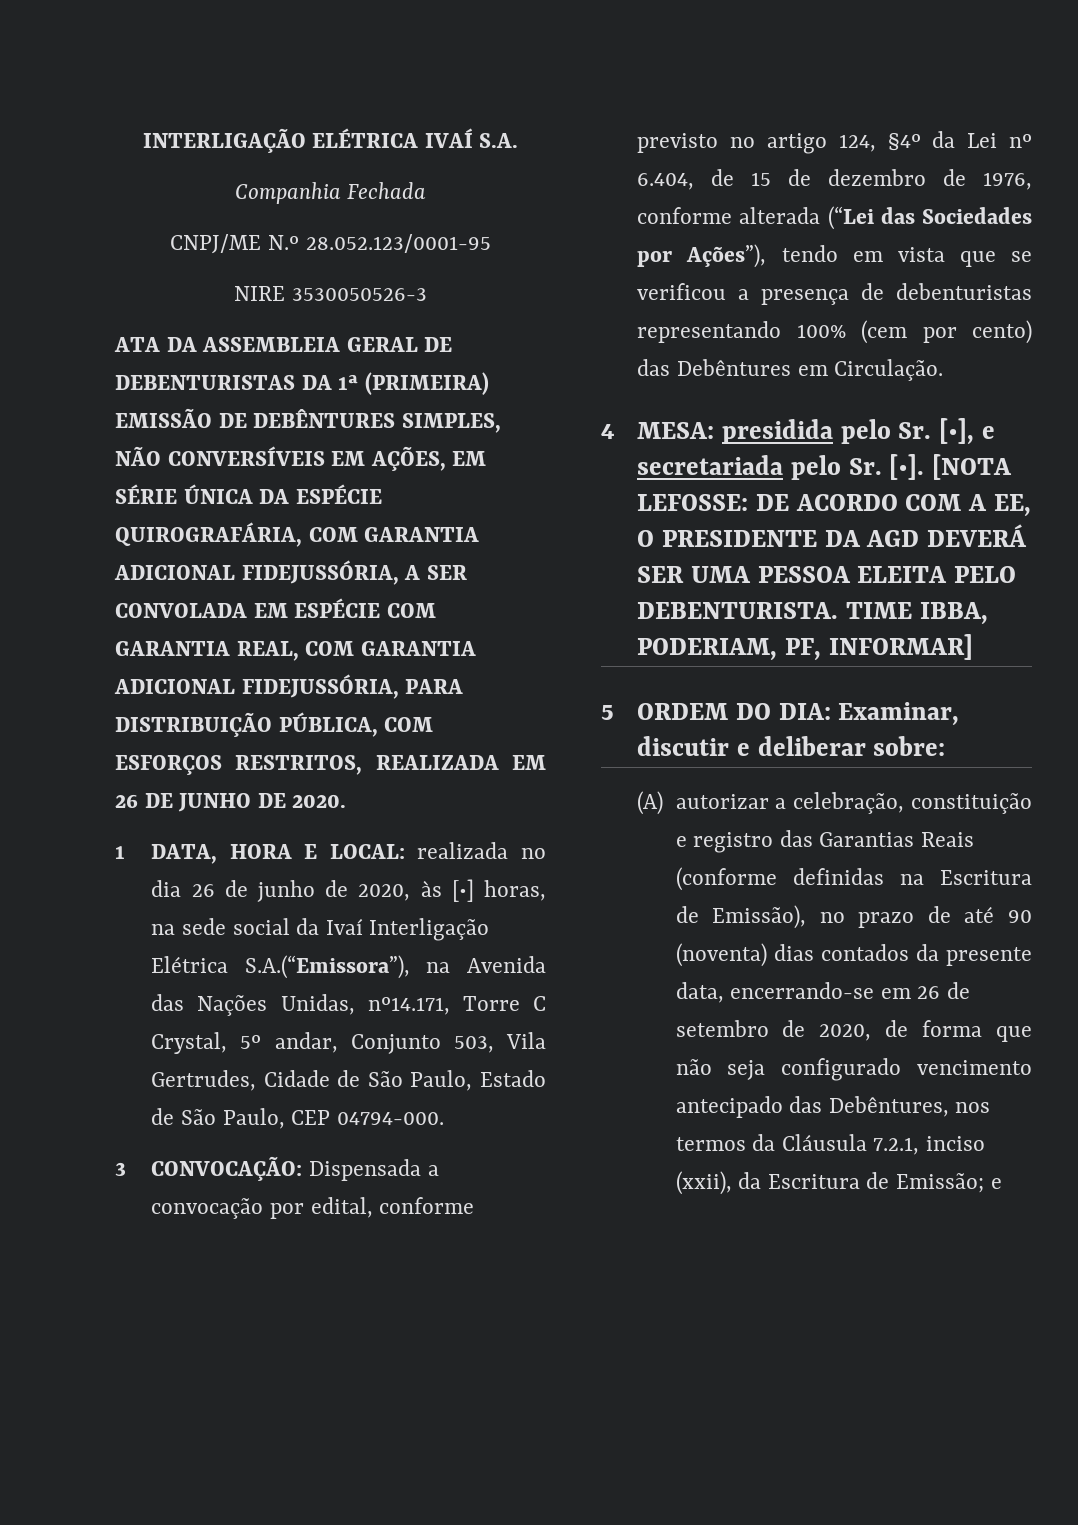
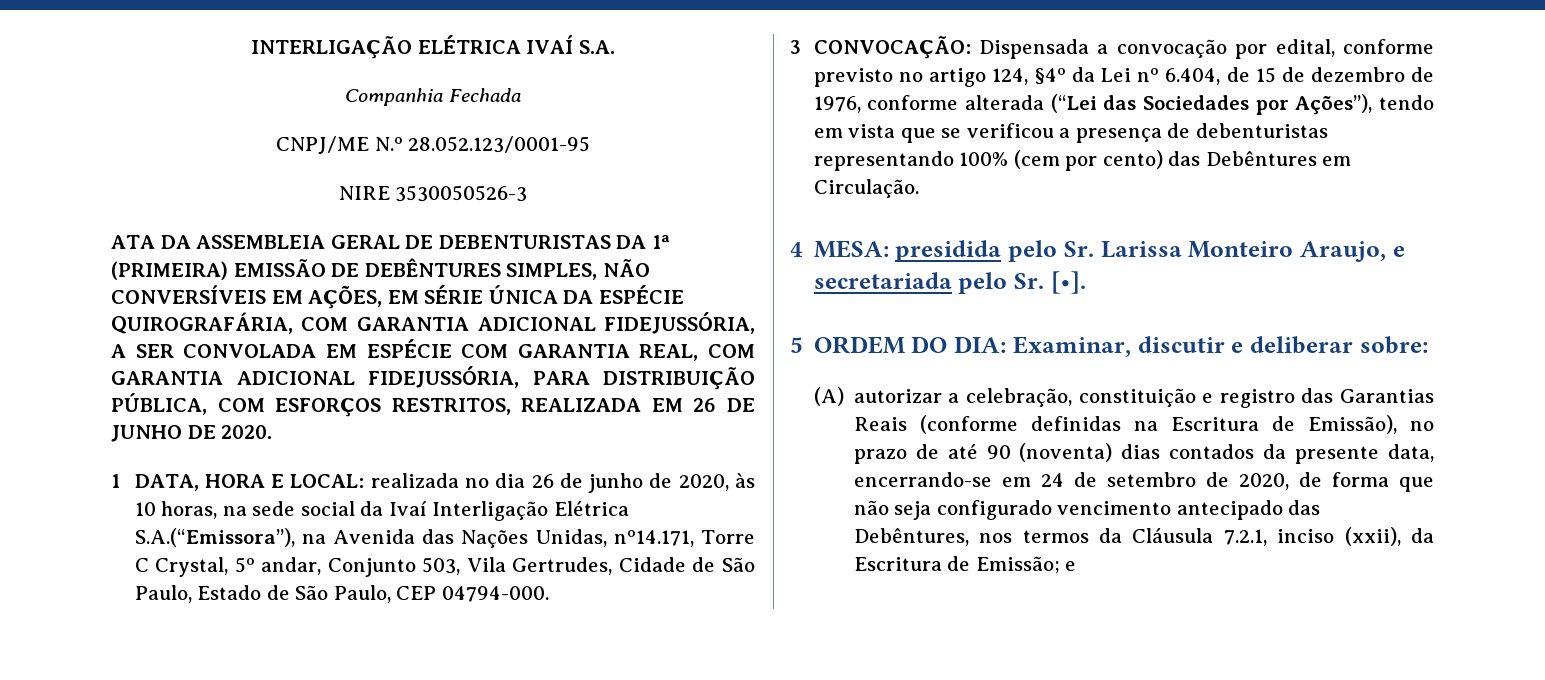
- 1 DATA, HORA E LOCAL: realizada no dia 26 de junho de 2020, às [•] horas, na sede social da Ivaí Interligação Elétrica S.A.(“Emissora”), na Avenida das Nações Unidas, nº14.171, Torre C Crystal, 5º andar, Conjunto 503, Vila Gertrudes, Cidade de São Paulo, Estado de São Paulo, CEP 04794-000.
+ 1 DATA, HORA E LOCAL: realizada no dia 26 de junho de 2020, às 10 horas, na sede social da Ivaí Interligação Elétrica S.A.(“Emissora”), na Avenida das Nações Unidas, nº14.171, Torre C Crystal, 5º andar, Conjunto 503, Vila Gertrudes, Cidade de São Paulo, Estado de São Paulo, CEP 04794-000.
- 4 MESA: presidida pelo Sr. [•], e secretariada pelo Sr. [•]. [NOTA LEFOSSE: DE ACORDO COM A EE, O PRESIDENTE DA AGD DEVERÁ SER UMA PESSOA ELEITA PELO DEBENTURISTA. TIME IBBA, PODERIAM, PF, INFORMAR]
+ 4 MESA: presidida pelo Sr. Larissa Monteiro Araujo, e secretariada pelo Sr. [•].
- (A) autorizar a celebração, constituição e registro das Garantias Reais (conforme definidas na Escritura de Emissão), no prazo de até 90 (noventa) dias contados da presente data, encerrando-se em 26 de setembro de 2020, de forma que não seja configurado vencimento antecipado das Debêntures, nos termos da Cláusula 7.2.1, inciso (xxii), da Escritura de Emissão; e
+ (A) autorizar a celebração, constituição e registro das Garantias Reais (conforme definidas na Escritura de Emissão), no prazo de até 90 (noventa) dias contados da presente data, encerrando-se em 24 de setembro de 2020, de forma que não seja configurado vencimento antecipado das Debêntures, nos termos da Cláusula 7.2.1, inciso (xxii), da Escritura de Emissão; e

